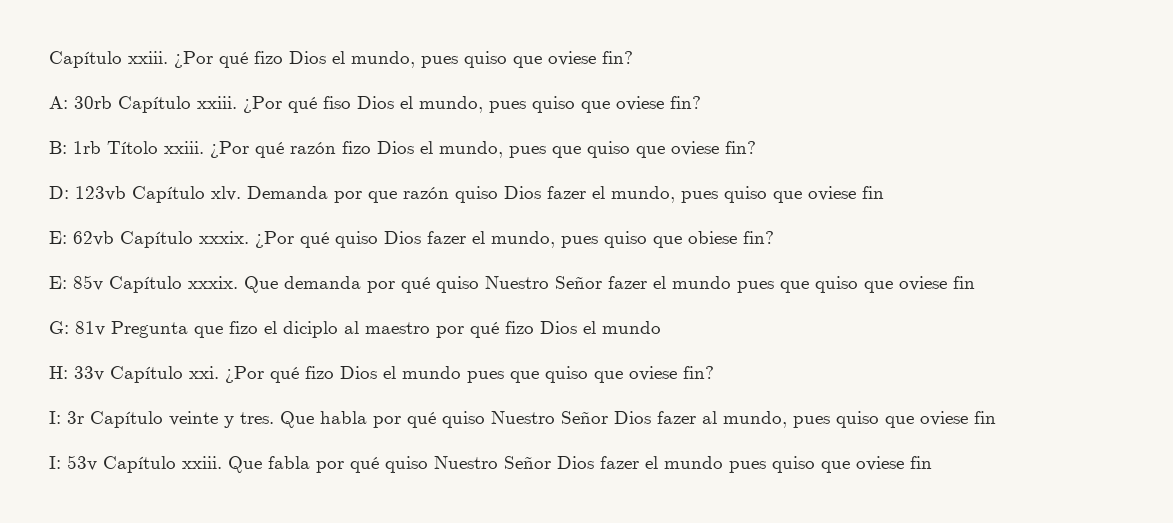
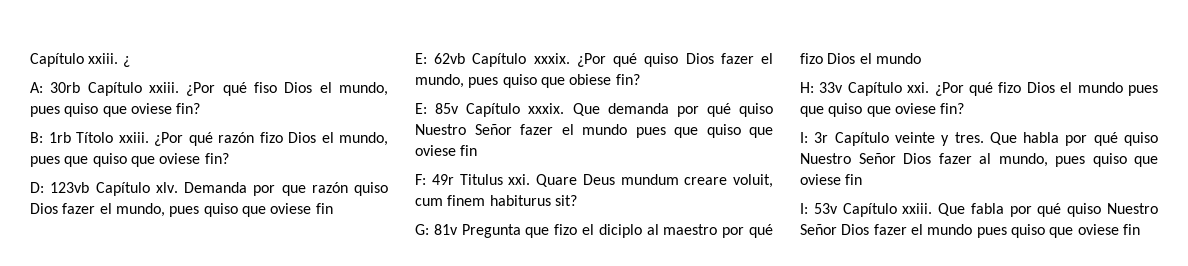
- Capítulo xxiii. ¿Por qué fizo Dios el mundo, pues quiso que oviese fin?
+ Capítulo xxiii. ¿
+ F: 49r Titulus xxi. Quare Deus mundum creare voluit, cum finem habiturus sit?

